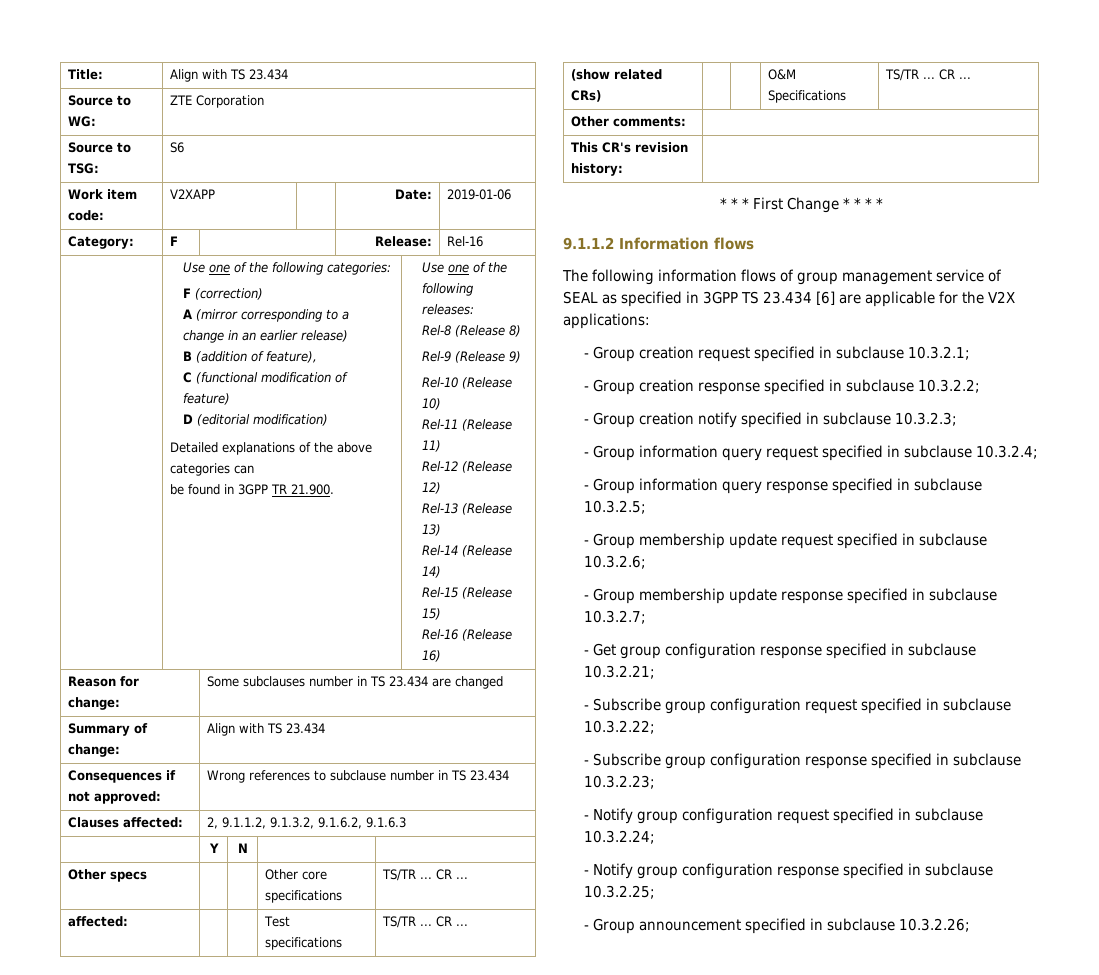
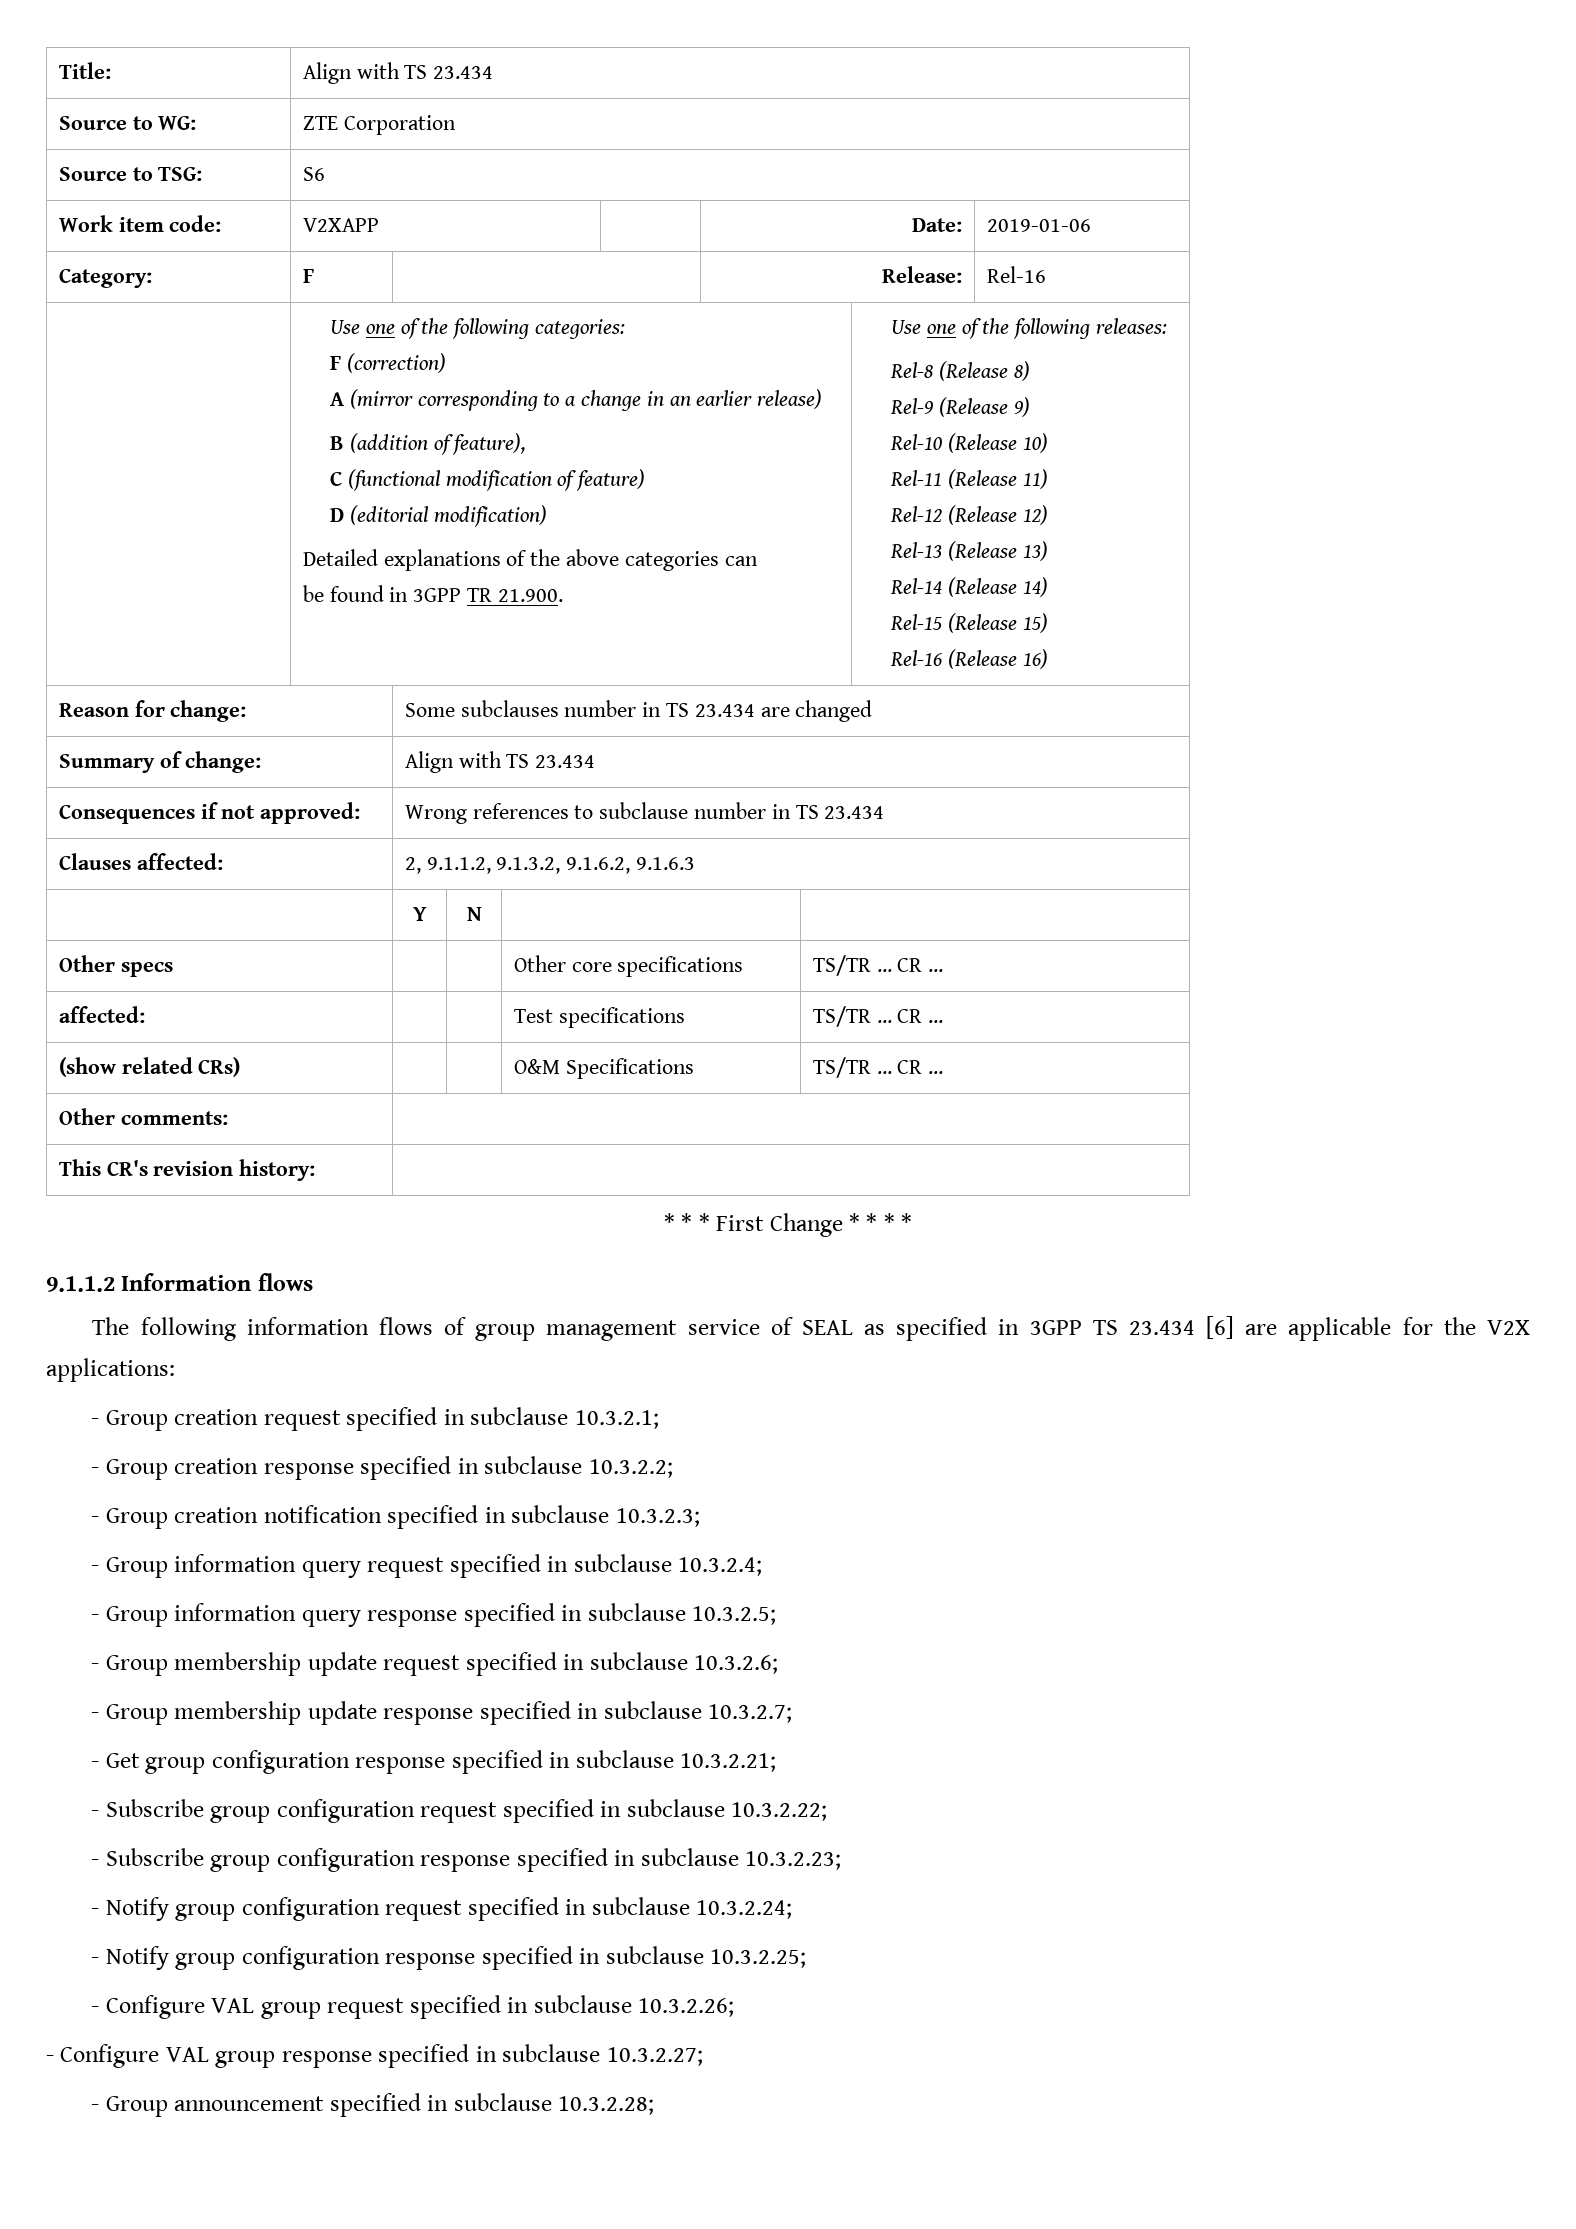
- - Group creation notify specified in subclause 10.3.2.3;
+ - Group creation notification specified in subclause 10.3.2.3;
+ - Configure VAL group request specified in subclause 10.3.2.26;
+ - Configure VAL group response specified in subclause 10.3.2.27;
- - Group announcement specified in subclause 10.3.2.26;
+ - Group announcement specified in subclause 10.3.2.28;

